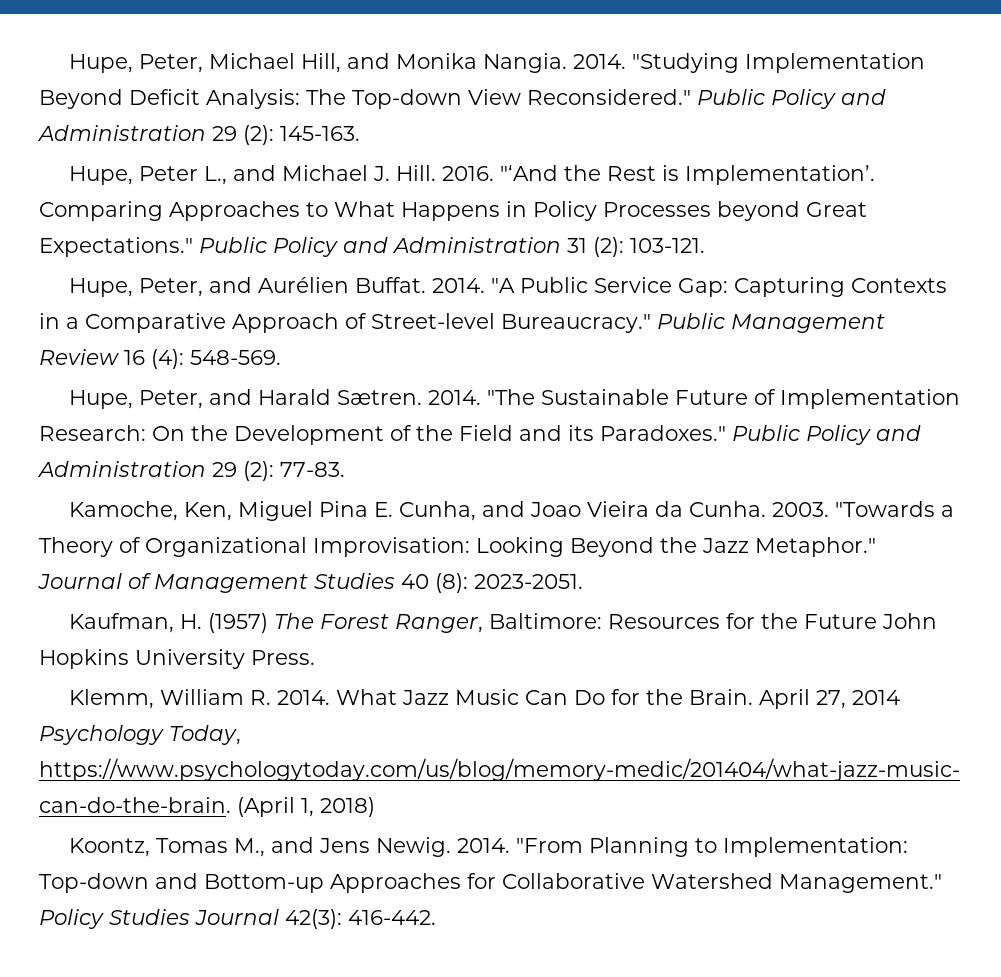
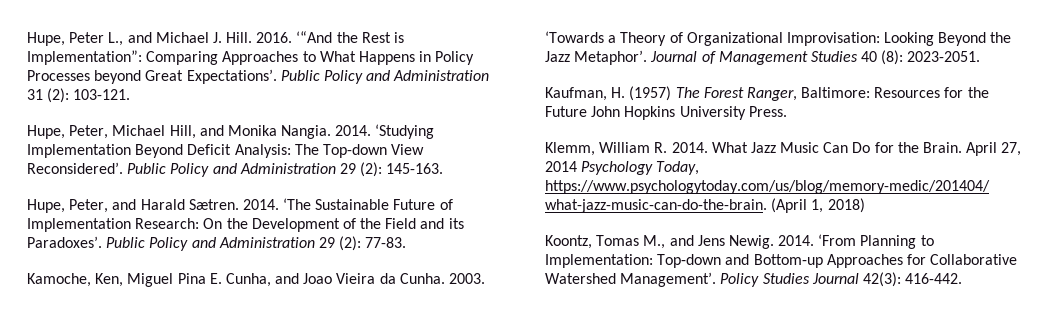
- Hupe, Peter, Michael Hill, and Monika Nangia. 2014. "Studying Implementation Beyond Deficit Analysis: The Top-down View Reconsidered." Public Policy and Administration 29 (2): 145-163.
- "‘And the Rest is Implementation’. Comparing Approaches to What Happens in Policy Processes beyond Great Expectations."
+ ‘“And the Rest is Implementation”: Comparing Approaches to What Happens in Policy Processes beyond Great Expectations’.
- Hupe, Peter, and Aurélien Buffat. 2014. "A Public Service Gap: Capturing Contexts in a Comparative Approach of Street-level Bureaucracy." Public Management Review 16 (4): 548-569.
+ Hupe, Peter, Michael Hill, and Monika Nangia. 2014. ‘Studying Implementation Beyond Deficit Analysis: The Top-down View Reconsidered’. Public Policy and Administration 29 (2): 145-163.
- "The Sustainable Future of Implementation Research: On the Development of the Field and its Paradoxes."
+ ‘The Sustainable Future of Implementation Research: On the Development of the Field and its Paradoxes’.
- "Towards a Theory of Organizational Improvisation: Looking Beyond the Jazz Metaphor."
+ ‘Towards a Theory of Organizational Improvisation: Looking Beyond the Jazz Metaphor’.
- "From Planning to Implementation: Top‐down and Bottom‐up Approaches for Collaborative Watershed Management."
+ ‘From Planning to Implementation: Top‐down and Bottom‐up Approaches for Collaborative Watershed Management’.

